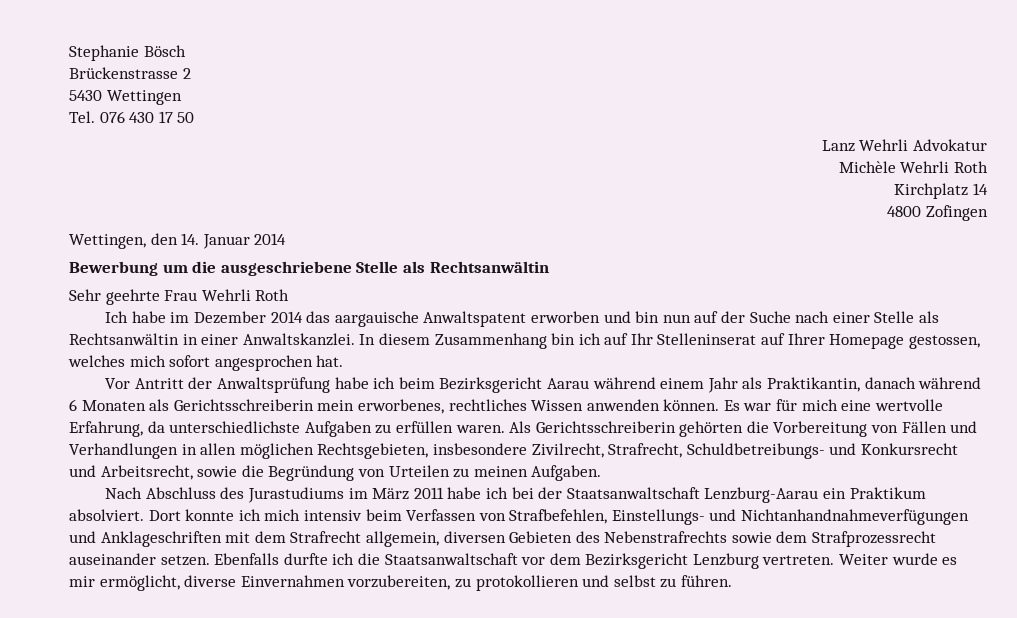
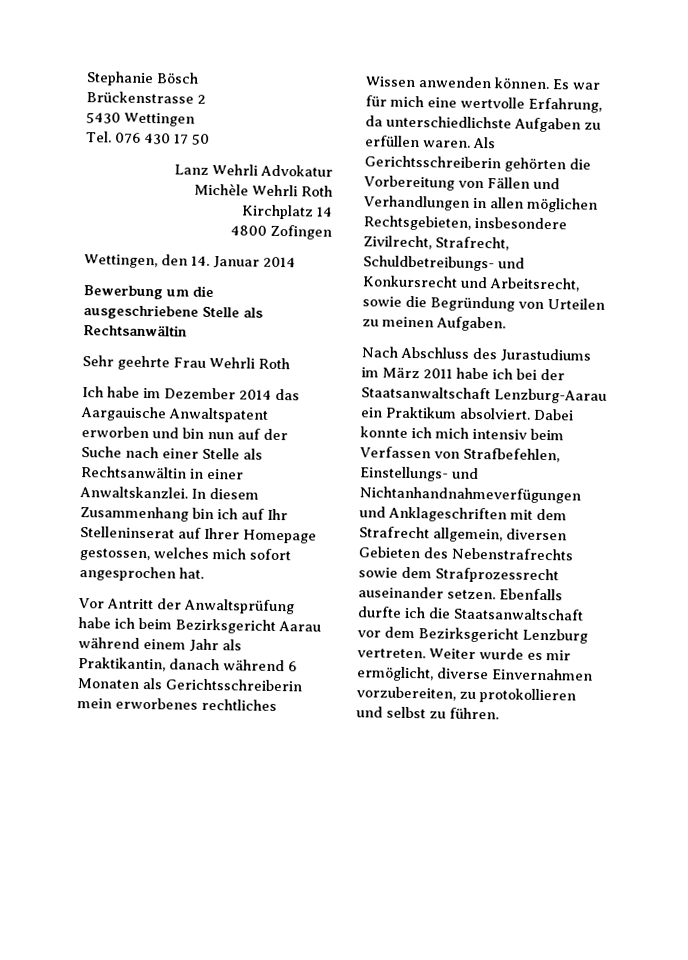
- Ich habe im Dezember 2014 das aargauische Anwaltspatent erworben und bin nun auf der Suche nach einer Stelle als Rechtsanwältin in einer Anwaltskanzlei.
+ Ich habe im Dezember 2014 das Aargauische Anwaltspatent erworben und bin nun auf der Suche nach einer Stelle als Rechtsanwältin in einer Anwaltskanzlei.
- Vor Antritt der Anwaltsprüfung habe ich beim Bezirksgericht Aarau während einem Jahr als Praktikantin, danach während 6 Monaten als Gerichtsschreiberin mein erworbenes, rechtliches Wissen anwenden können.
+ Vor Antritt der Anwaltsprüfung habe ich beim Bezirksgericht Aarau während einem Jahr als Praktikantin, danach während 6 Monaten als Gerichtsschreiberin mein erworbenes rechtliches Wissen anwenden können.
- Dort konnte ich mich intensiv beim Verfassen von Strafbefehlen, Einstellungs- und Nichtanhandnahmeverfügungen und Anklageschriften mit dem Strafrecht allgemein, diversen Gebieten des Nebenstrafrechts sowie dem Strafprozessrecht auseinander setzen.
+ Dabei konnte ich mich intensiv beim Verfassen von Strafbefehlen, Einstellungs- und Nichtanhandnahmeverfügungen und Anklageschriften mit dem Strafrecht allgemein, diversen Gebieten des Nebenstrafrechts sowie dem Strafprozessrecht auseinander setzen.

